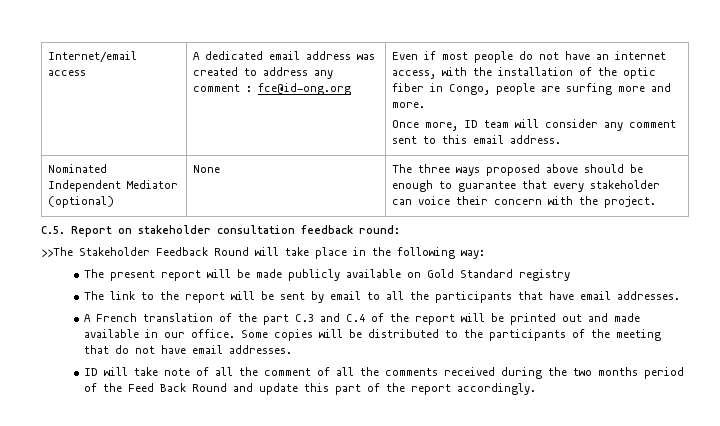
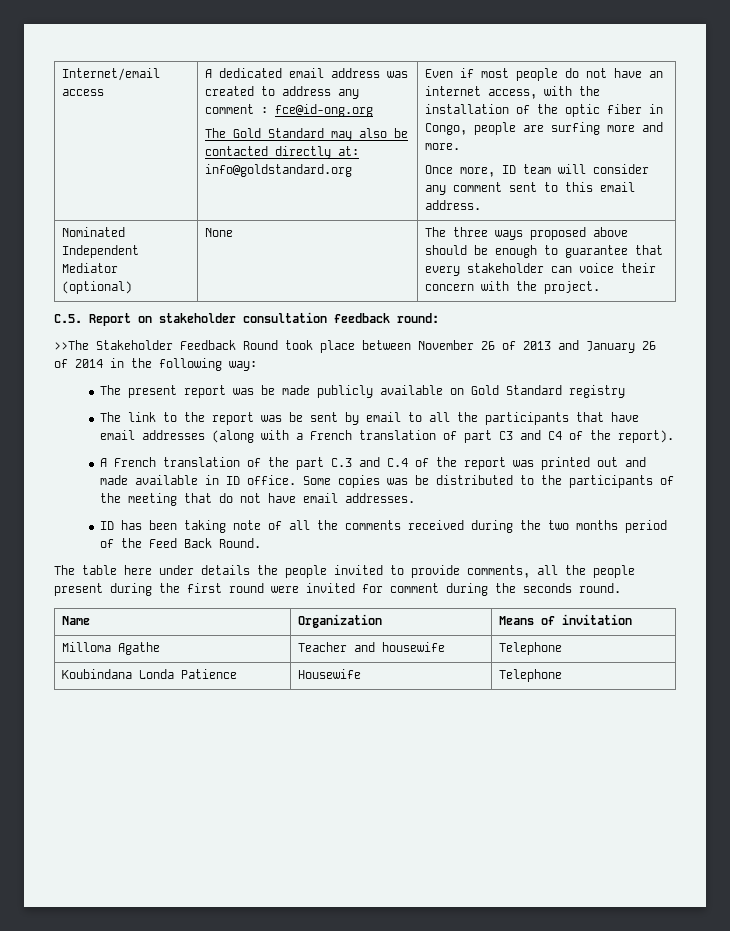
+ The Gold Standard may also be contacted directly at: info@goldstandard.org
- >>The Stakeholder Feedback Round will take place in the following way:
+ >>The Stakeholder Feedback Round took place between November 26 of 2013 and January 26 of 2014 in the following way:
- The present report will be made publicly available on Gold Standard registry
+ The present report was be made publicly available on Gold Standard registry
- The link to the report will be sent by email to all the participants that have email addresses.
+ The link to the report was be sent by email to all the participants that have email addresses (along with a French translation of part C3 and C4 of the report).
- A French translation of the part C.3 and C.4 of the report will be printed out and made available in our office.
+ A French translation of the part C.3 and C.4 of the report was printed out and made available in ID office.
- Some copies will be distributed to the participants of the meeting that do not have email addresses.
+ Some copies was be distributed to the participants of the meeting that do not have email addresses.
- ID will take note of all the comment of all the comments received during the two months period of the Feed Back Round and update this part of the report accordingly.
+ ID has been taking note of all the comments received during the two months period of the Feed Back Round.
+ The table here under details the people invited to provide comments, all the people present during the first round were invited for comment during the seconds round.
+ Name | Organization | Means of invitation
+ Milloma Agathe | Teacher and housewife | Telephone
+ Koubindana Londa Patience | Housewife | Telephone

